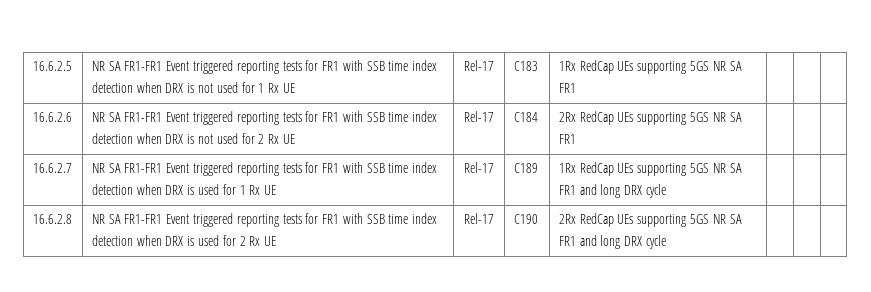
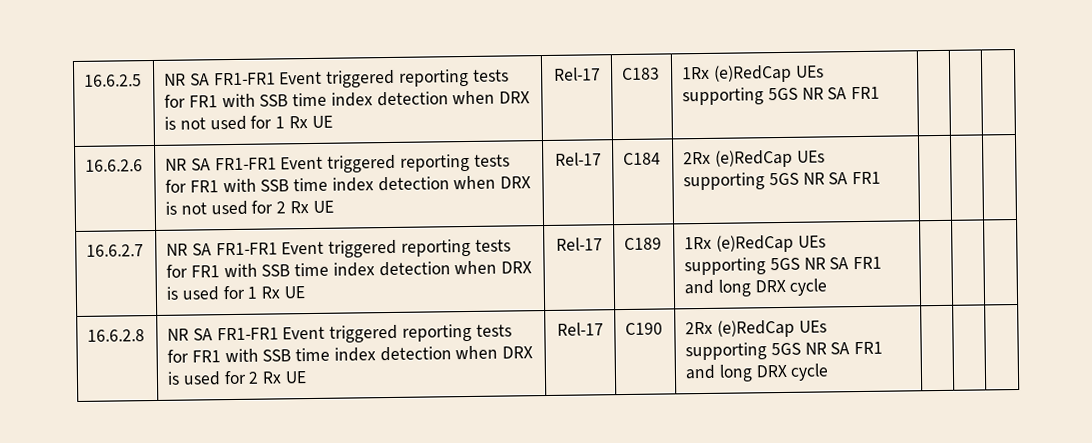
- 16.6.2.5 | NR SA FR1-FR1 Event triggered reporting tests for FR1 with SSB time index detection when DRX is not used for 1 Rx UE | Rel-17 | C183 | 1Rx RedCap UEs supporting 5GS NR SA FR1 | | |
+ 16.6.2.5 | NR SA FR1-FR1 Event triggered reporting tests for FR1 with SSB time index detection when DRX is not used for 1 Rx UE | Rel-17 | C183 | 1Rx (e)RedCap UEs supporting 5GS NR SA FR1 | | |
- 16.6.2.6 | NR SA FR1-FR1 Event triggered reporting tests for FR1 with SSB time index detection when DRX is not used for 2 Rx UE | Rel-17 | C184 | 2Rx RedCap UEs supporting 5GS NR SA FR1 | | |
+ 16.6.2.6 | NR SA FR1-FR1 Event triggered reporting tests for FR1 with SSB time index detection when DRX is not used for 2 Rx UE | Rel-17 | C184 | 2Rx (e)RedCap UEs supporting 5GS NR SA FR1 | | |
- 16.6.2.7 | NR SA FR1-FR1 Event triggered reporting tests for FR1 with SSB time index detection when DRX is used for 1 Rx UE | Rel-17 | C189 | 1Rx RedCap UEs supporting 5GS NR SA FR1 and long DRX cycle | | |
+ 16.6.2.7 | NR SA FR1-FR1 Event triggered reporting tests for FR1 with SSB time index detection when DRX is used for 1 Rx UE | Rel-17 | C189 | 1Rx (e)RedCap UEs supporting 5GS NR SA FR1 and long DRX cycle | | |
- 16.6.2.8 | NR SA FR1-FR1 Event triggered reporting tests for FR1 with SSB time index detection when DRX is used for 2 Rx UE | Rel-17 | C190 | 2Rx RedCap UEs supporting 5GS NR SA FR1 and long DRX cycle | | |
+ 16.6.2.8 | NR SA FR1-FR1 Event triggered reporting tests for FR1 with SSB time index detection when DRX is used for 2 Rx UE | Rel-17 | C190 | 2Rx (e)RedCap UEs supporting 5GS NR SA FR1 and long DRX cycle | | |

